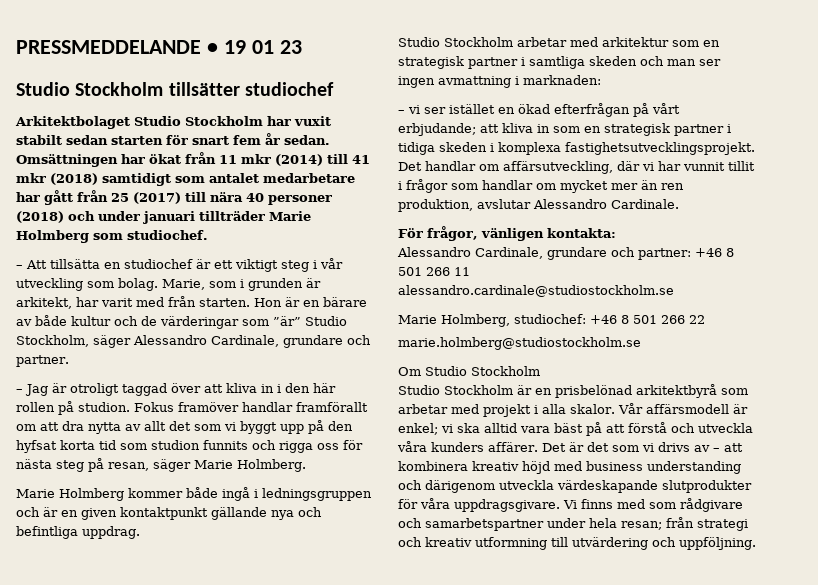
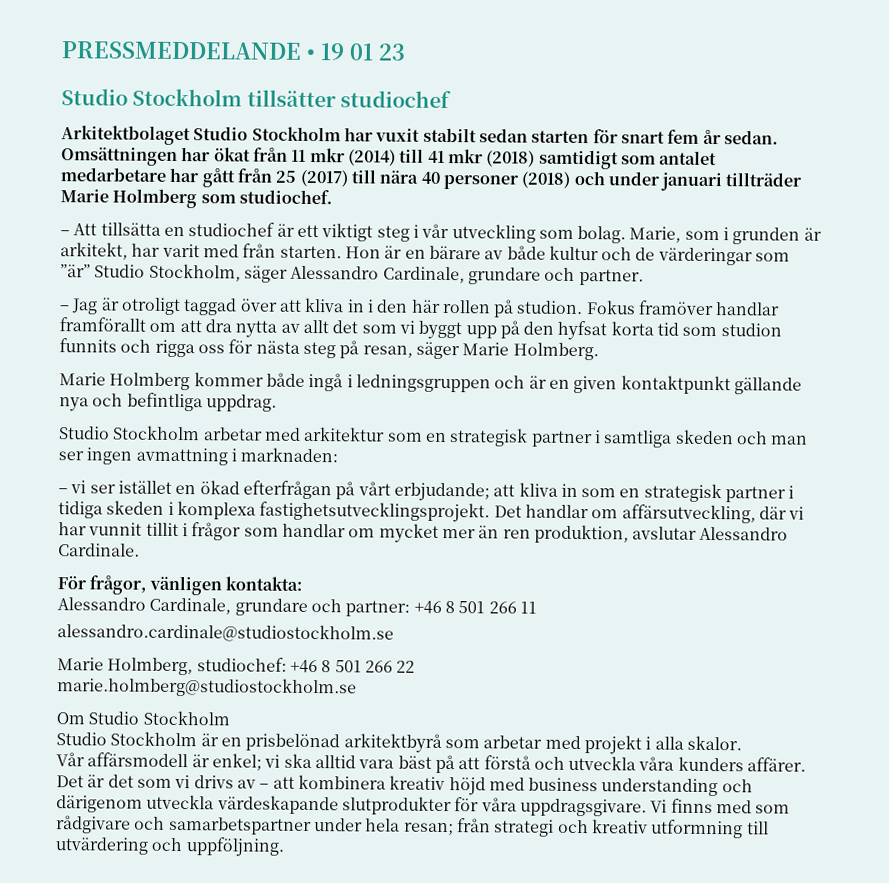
- Studio Stockholm är en prisbelönad arkitektbyrå som arbetar med projekt i alla skalor. Vår affärsmodell är enkel; vi ska alltid vara bäst på att förstå och utveckla våra kunders affärer.
+ Studio Stockholm är en prisbelönad arkitektbyrå som arbetar med projekt i alla skalor.
+ Vår affärsmodell är enkel; vi ska alltid vara bäst på att förstå och utveckla våra kunders affärer.

